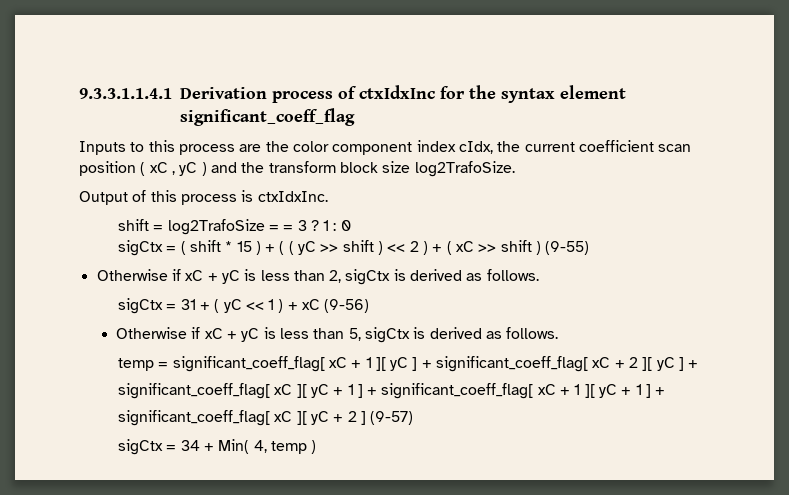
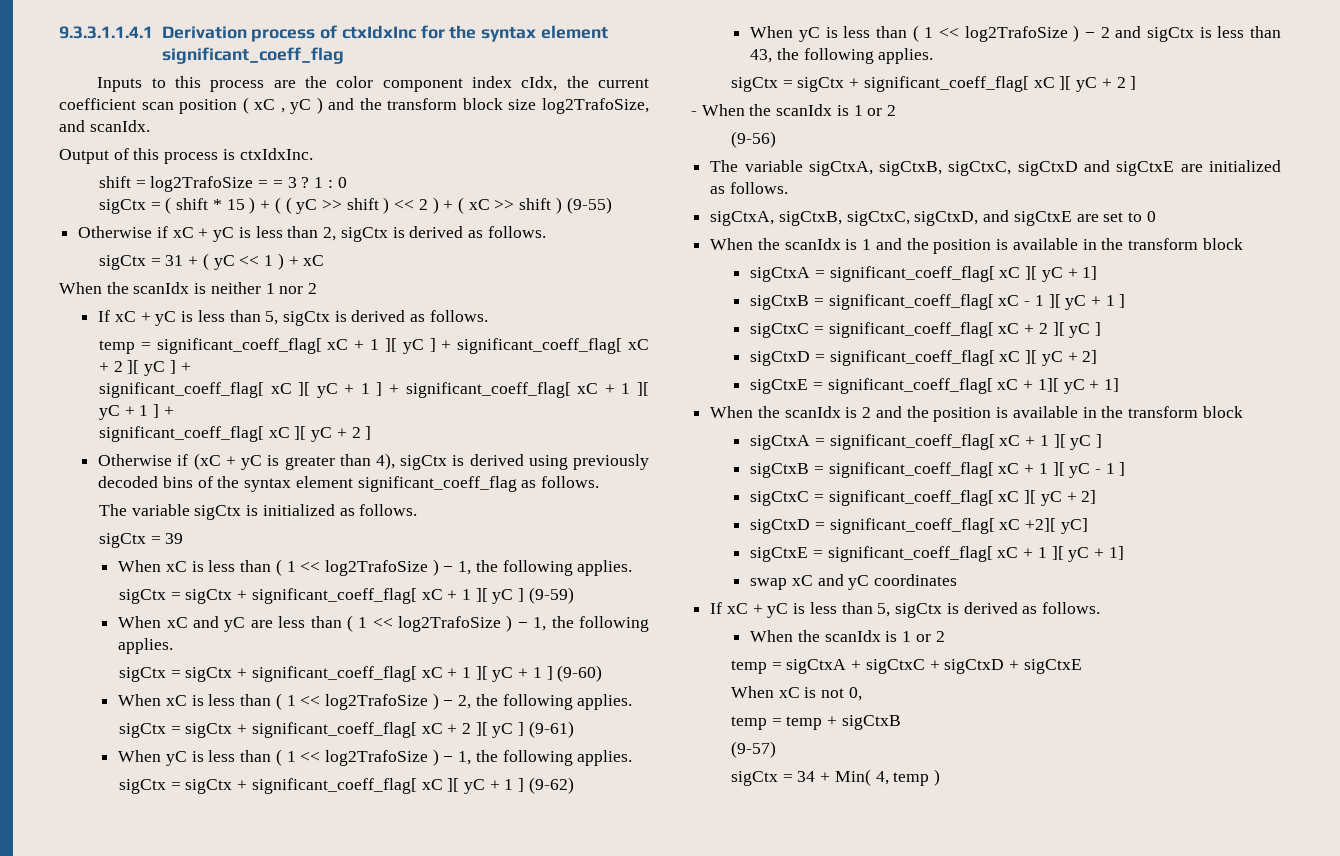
- Inputs to this process are the color component index cIdx, the current coefficient scan position ( xC , yC ) and the transform block size log2TrafoSize.
+ Inputs to this process are the color component index cIdx, the current coefficient scan position ( xC , yC ) and the transform block size log2TrafoSize, and scanIdx.
- sigCtx = 31 + ( yC << 1 ) + xC (9-56)
- Otherwise if xC + yC is less than 5, sigCtx is derived as follows.
+ sigCtx = 31 + ( yC << 1 ) + xC
+ When the scanIdx is neither 1 nor 2
+ If xC + yC is less than 5, sigCtx is derived as follows.
  significant_coeff_flag[ xC ][ yC + 1 ] + significant_coeff_flag[ xC + 1 ][ yC + 1 ] +
- significant_coeff_flag[ xC ][ yC + 2 ] (9-57)
+ significant_coeff_flag[ xC ][ yC + 2 ]
+ Otherwise if (xC + yC is greater than 4), sigCtx is derived using previously decoded bins of the syntax element significant_coeff_flag as follows.
+ The variable sigCtx is initialized as follows.
+ sigCtx = 39
+ When xC is less than ( 1 << log2TrafoSize ) − 1, the following applies.
+ sigCtx = sigCtx + significant_coeff_flag[ xC + 1 ][ yC ] (9-59)
+ When xC and yC are less than ( 1 << log2TrafoSize ) − 1, the following applies.
+ sigCtx = sigCtx + significant_coeff_flag[ xC + 1 ][ yC + 1 ] (9-60)
+ When xC is less than ( 1 << log2TrafoSize ) − 2, the following applies.
+ sigCtx = sigCtx + significant_coeff_flag[ xC + 2 ][ yC ] (9-61)
+ When yC is less than ( 1 << log2TrafoSize ) − 1, the following applies.
+ sigCtx = sigCtx + significant_coeff_flag[ xC ][ yC + 1 ] (9-62)
+ When yC is less than ( 1 << log2TrafoSize ) − 2 and sigCtx is less than 43, the following applies.
+ sigCtx = sigCtx + significant_coeff_flag[ xC ][ yC + 2 ]
+ - When the scanIdx is 1 or 2
+ (9-56)
+ The variable sigCtxA, sigCtxB, sigCtxC, sigCtxD and sigCtxE are initialized as follows.
+ sigCtxA, sigCtxB, sigCtxC, sigCtxD, and sigCtxE are set to 0
+ When the scanIdx is 1 and the position is available in the transform block
+ sigCtxA = significant_coeff_flag[ xC ][ yC + 1]
+ sigCtxB = significant_coeff_flag[ xC - 1 ][ yC + 1 ]
+ sigCtxC = significant_coeff_flag[ xC + 2 ][ yC ]
+ sigCtxD = significant_coeff_flag[ xC ][ yC + 2]
+ sigCtxE = significant_coeff_flag[ xC + 1][ yC + 1]
+ When the scanIdx is 2 and the position is available in the transform block
+ sigCtxA = significant_coeff_flag[ xC + 1 ][ yC ]
+ sigCtxB = significant_coeff_flag[ xC + 1 ][ yC - 1 ]
+ sigCtxC = significant_coeff_flag[ xC ][ yC + 2]
+ sigCtxD = significant_coeff_flag[ xC +2][ yC]
+ sigCtxE = significant_coeff_flag[ xC + 1 ][ yC + 1]
+ swap xC and yC coordinates
+ If xC + yC is less than 5, sigCtx is derived as follows.
+ When the scanIdx is 1 or 2
+ temp = sigCtxA + sigCtxC + sigCtxD + sigCtxE
+ When xC is not 0,
+ temp = temp + sigCtxB
+ (9-57)

